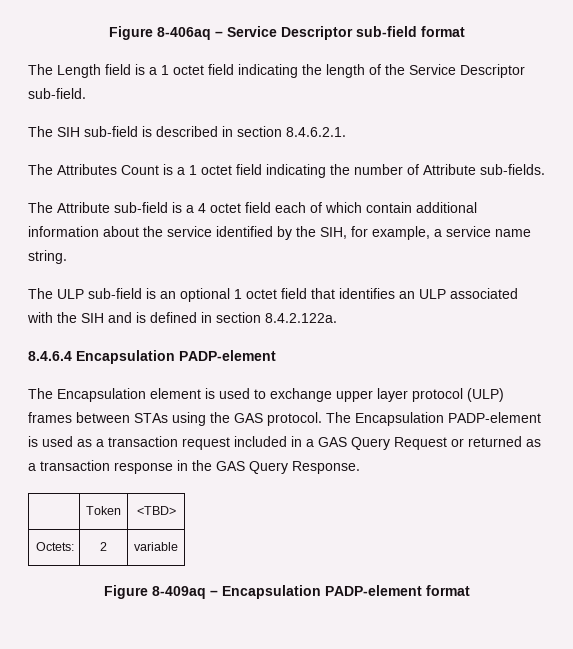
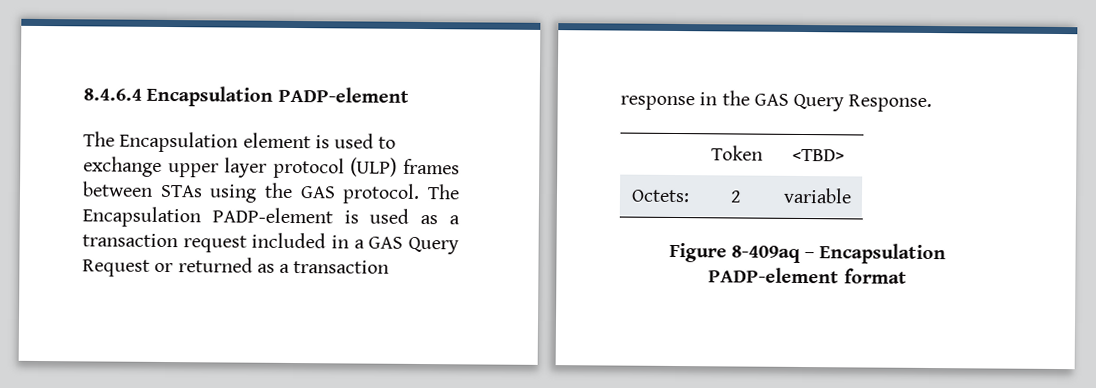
- Figure 8-406aq – Service Descriptor sub-field format
- The Length field is a 1 octet field indicating the length of the Service Descriptor sub-field.
- The SIH sub-field is described in section 8.4.6.2.1.
- The Attributes Count is a 1 octet field indicating the number of Attribute sub-fields.
- The Attribute sub-field is a 4 octet field each of which contain additional information about the service identified by the SIH, for example, a service name string.
- The ULP sub-field is an optional 1 octet field that identifies an ULP associated with the SIH and is defined in section 8.4.2.122a.

